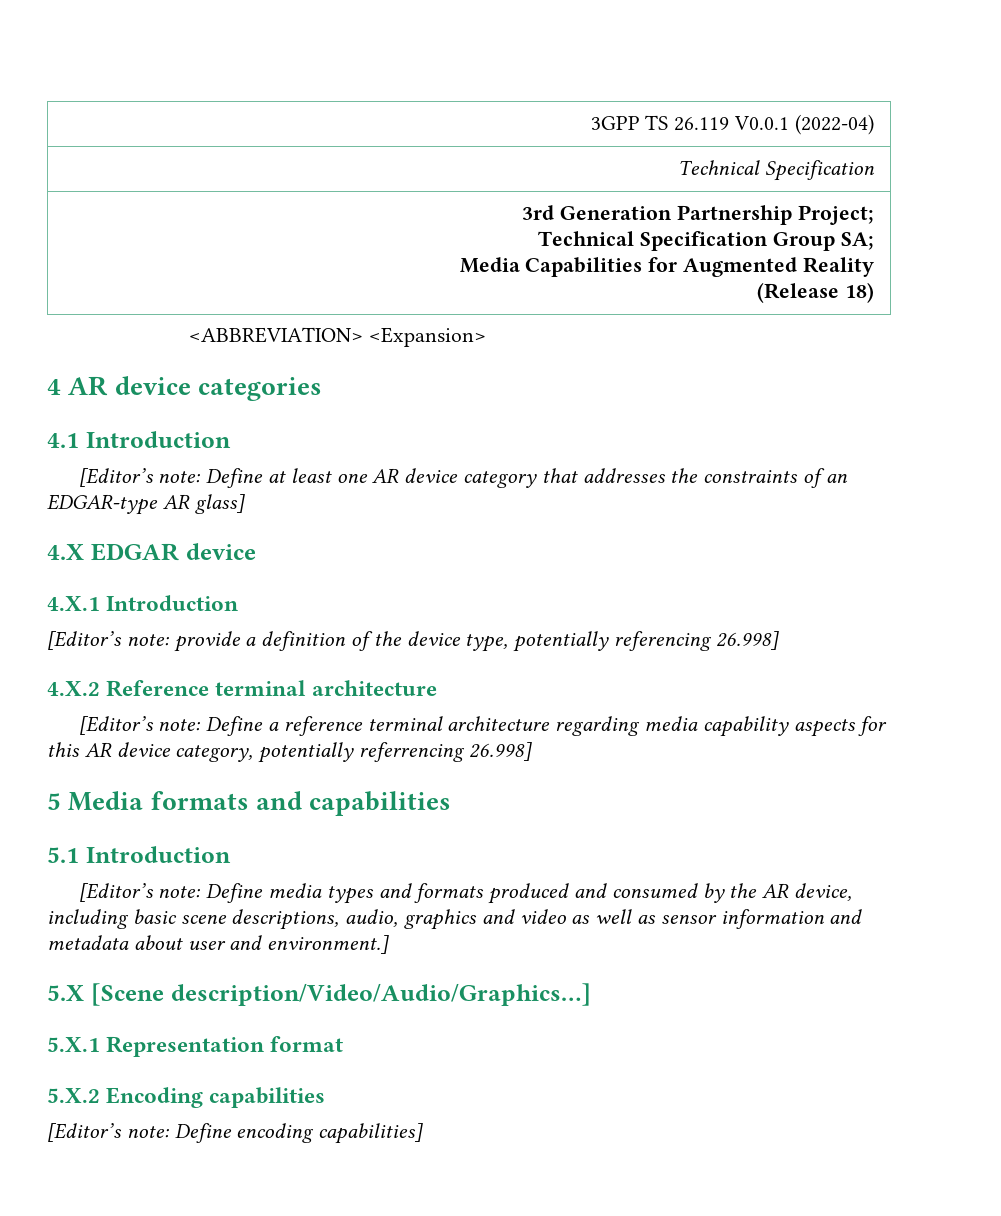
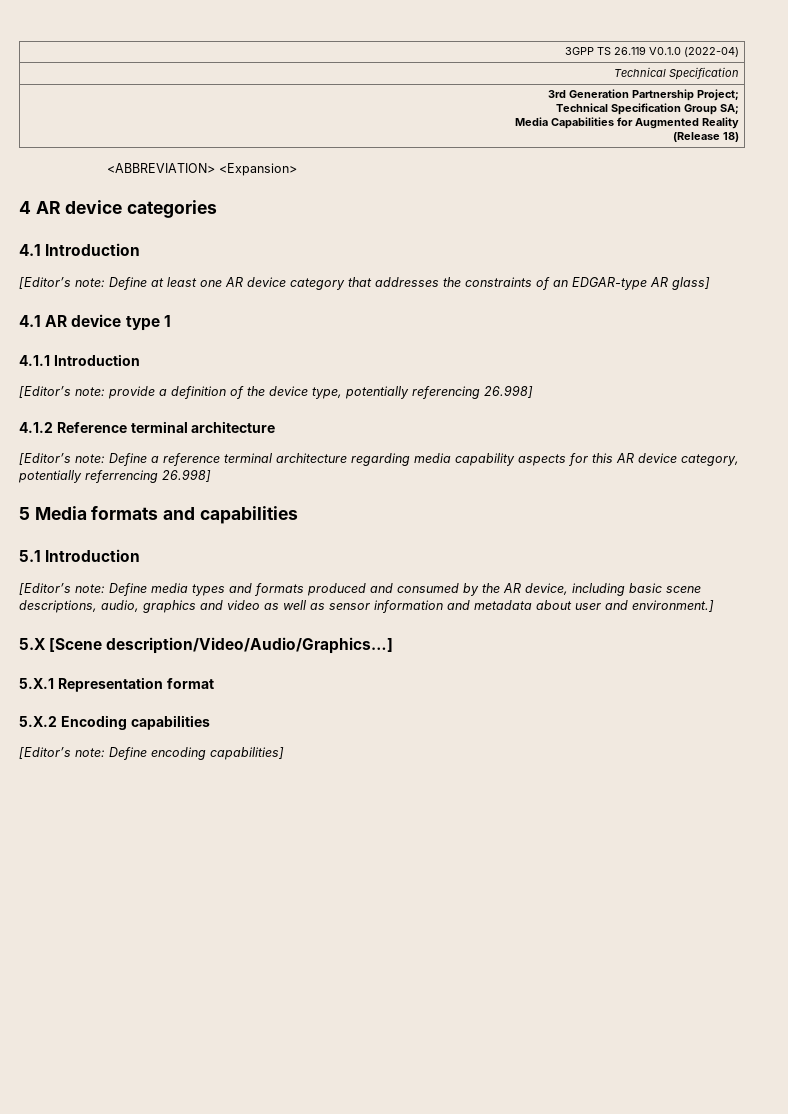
- 3GPP TS 26.119 V0.0.1 (2022-04)
+ 3GPP TS 26.119 V0.1.0 (2022-04)
- 4.X EDGAR device
- 4.X.1 Introduction
+ 4.1 AR device type 1
+ 4.1.1 Introduction
- 4.X.2 Reference terminal architecture
+ 4.1.2 Reference terminal architecture

